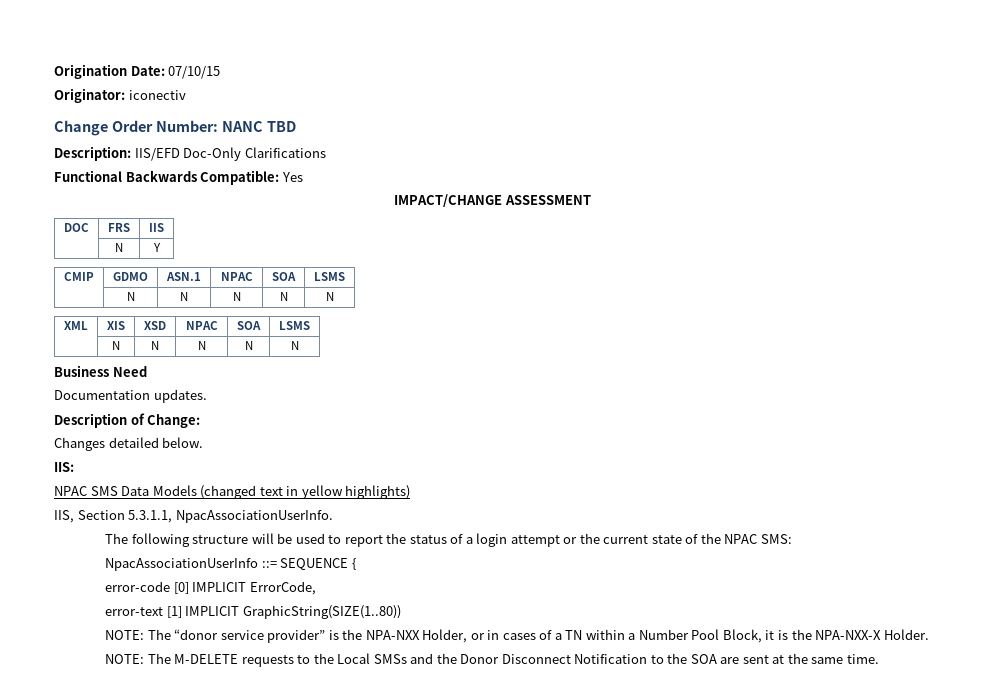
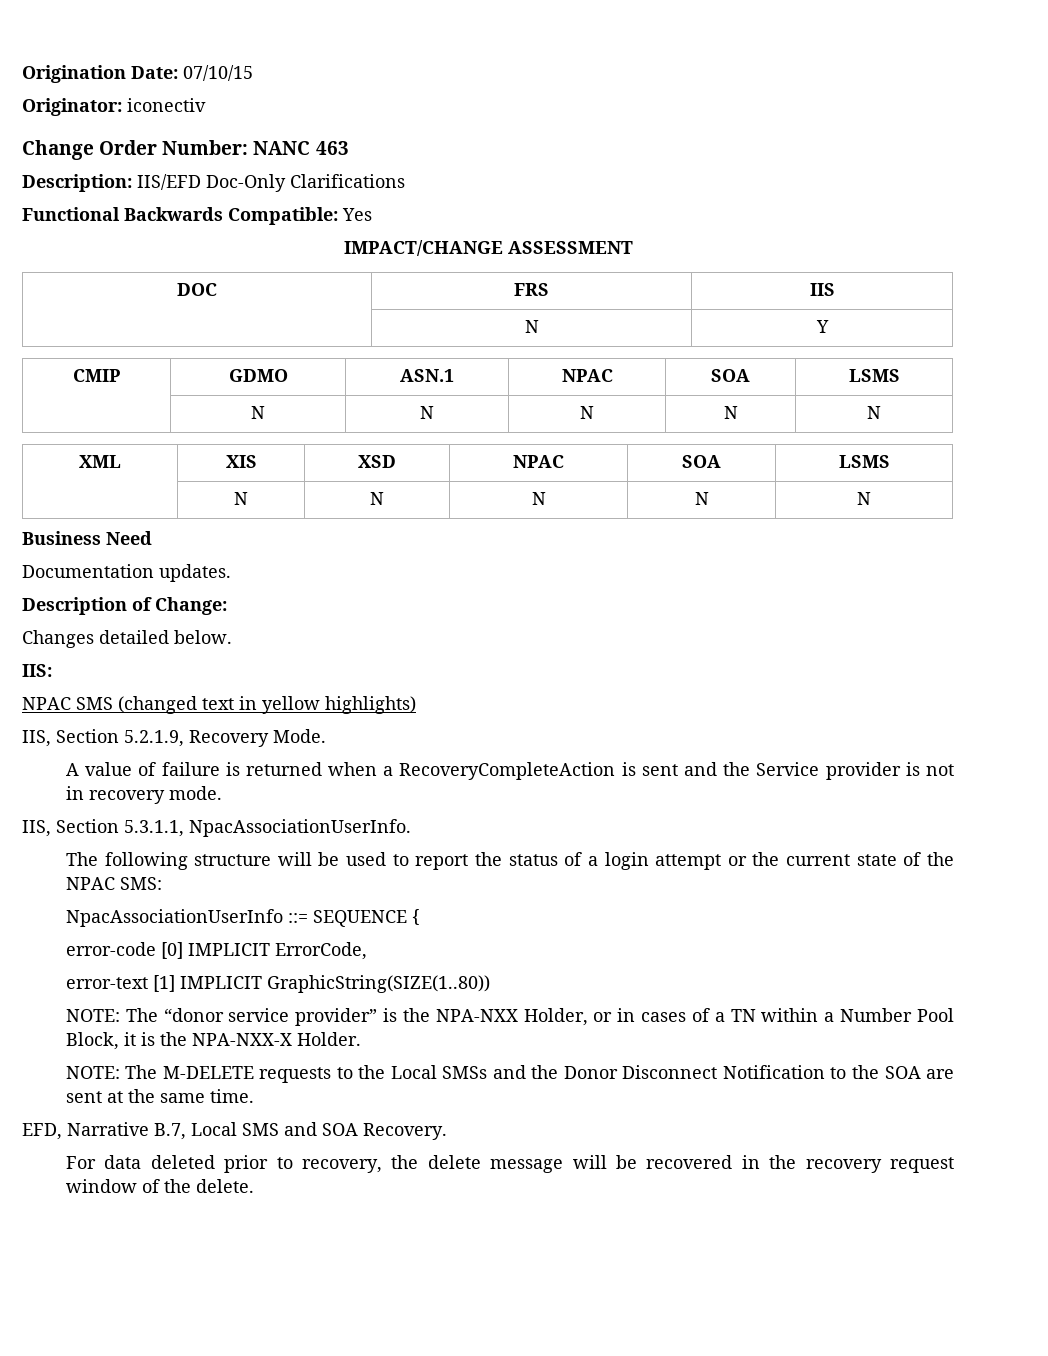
- Change Order Number: NANC TBD
+ Change Order Number: NANC 463
- NPAC SMS Data Models (changed text in yellow highlights)
+ NPAC SMS (changed text in yellow highlights)
+ IIS, Section 5.2.1.9, Recovery Mode.
+ A value of failure is returned when a RecoveryCompleteAction is sent and the Service provider is not in recovery mode.
+ EFD, Narrative B.7, Local SMS and SOA Recovery.
+ For data deleted prior to recovery, the delete message will be recovered in the recovery request window of the delete.

